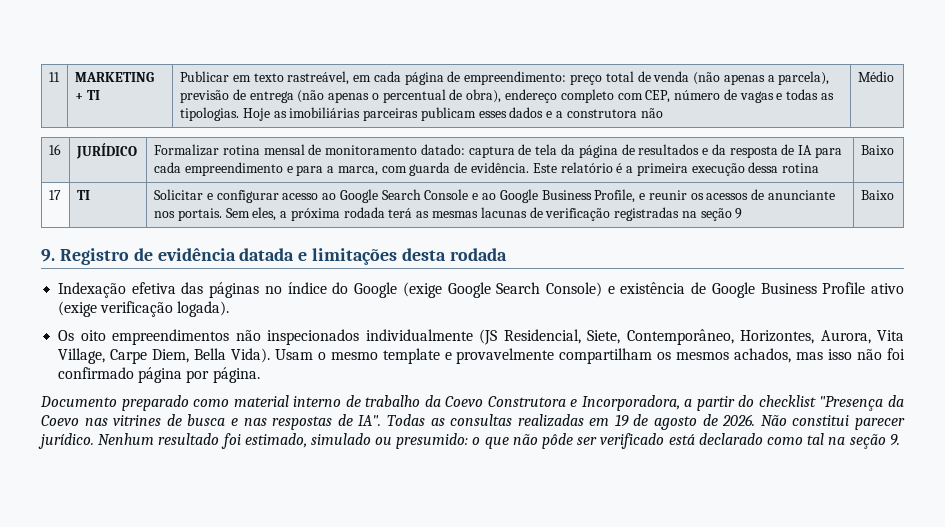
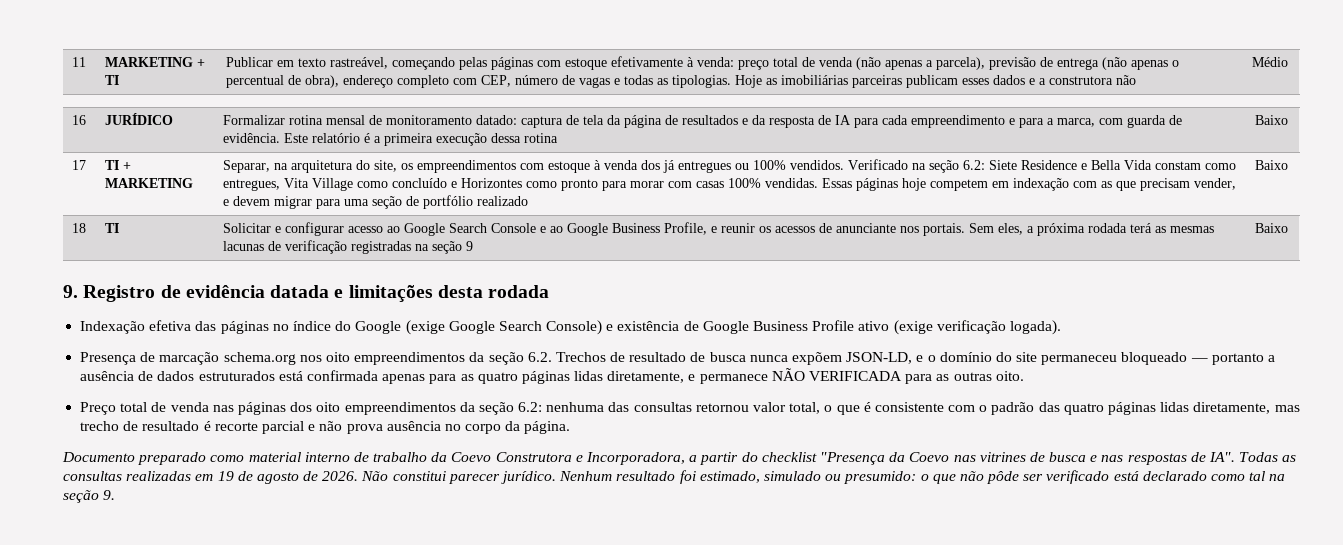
- Publicar em texto rastreável, em cada página de empreendimento: preço total de venda (não apenas a parcela), previsão de entrega (não apenas o percentual de obra), endereço completo com CEP, número de vagas e todas as tipologias.
+ Publicar em texto rastreável, começando pelas páginas com estoque efetivamente à venda: preço total de venda (não apenas a parcela), previsão de entrega (não apenas o percentual de obra), endereço completo com CEP, número de vagas e todas as tipologias.
- TI | Solicitar e configurar acesso ao Google Search Console e ao Google Business Profile, e reunir os acessos de anunciante nos portais. Sem eles, a próxima rodada terá as mesmas lacunas de verificação registradas na seção 9 | Baixo
+ TI + MARKETING | Separar, na arquitetura do site, os empreendimentos com estoque à venda dos já entregues ou 100% vendidos. Verificado na seção 6.2: Siete Residence e Bella Vida constam como entregues, Vita Village como concluído e Horizontes como pronto para morar com casas 100% vendidas. Essas páginas hoje competem em indexação com as que precisam vender, e devem migrar para uma seção de portfólio realizado | Baixo
+ 18 | TI | Solicitar e configurar acesso ao Google Search Console e ao Google Business Profile, e reunir os acessos de anunciante nos portais. Sem eles, a próxima rodada terá as mesmas lacunas de verificação registradas na seção 9 | Baixo
- Os oito empreendimentos não inspecionados individualmente (JS Residencial, Siete, Contemporâneo, Horizontes, Aurora, Vita Village, Carpe Diem, Bella Vida). Usam o mesmo template e provavelmente compartilham os mesmos achados, mas isso não foi confirmado página por página.
+ Presença de marcação schema.org nos oito empreendimentos da seção 6.2. Trechos de resultado de busca nunca expõem JSON-LD, e o domínio do site permaneceu bloqueado — portanto a ausência de dados estruturados está confirmada apenas para as quatro páginas lidas diretamente, e permanece NÃO VERIFICADA para as outras oito.
+ Preço total de venda nas páginas dos oito empreendimentos da seção 6.2: nenhuma das consultas retornou valor total, o que é consistente com o padrão das quatro páginas lidas diretamente, mas trecho de resultado é recorte parcial e não prova ausência no corpo da página.

